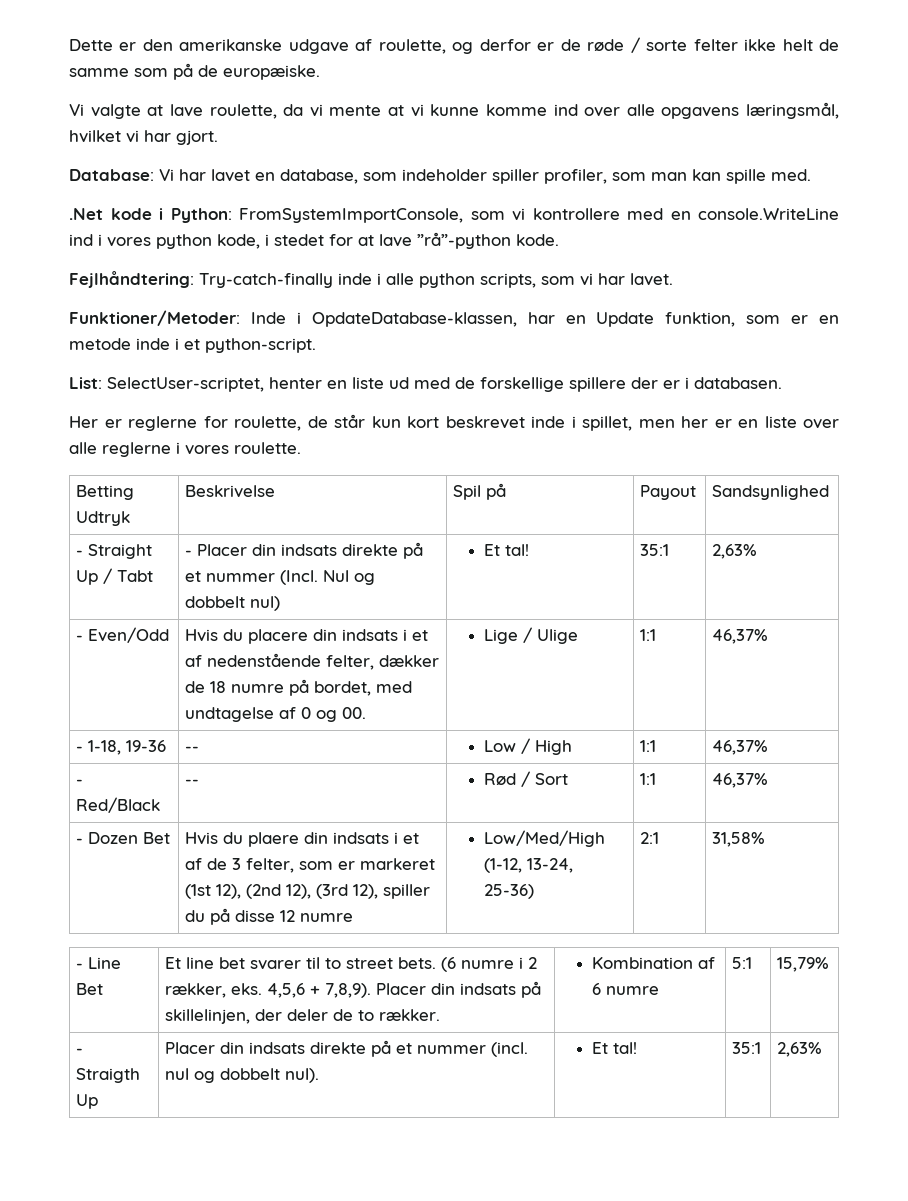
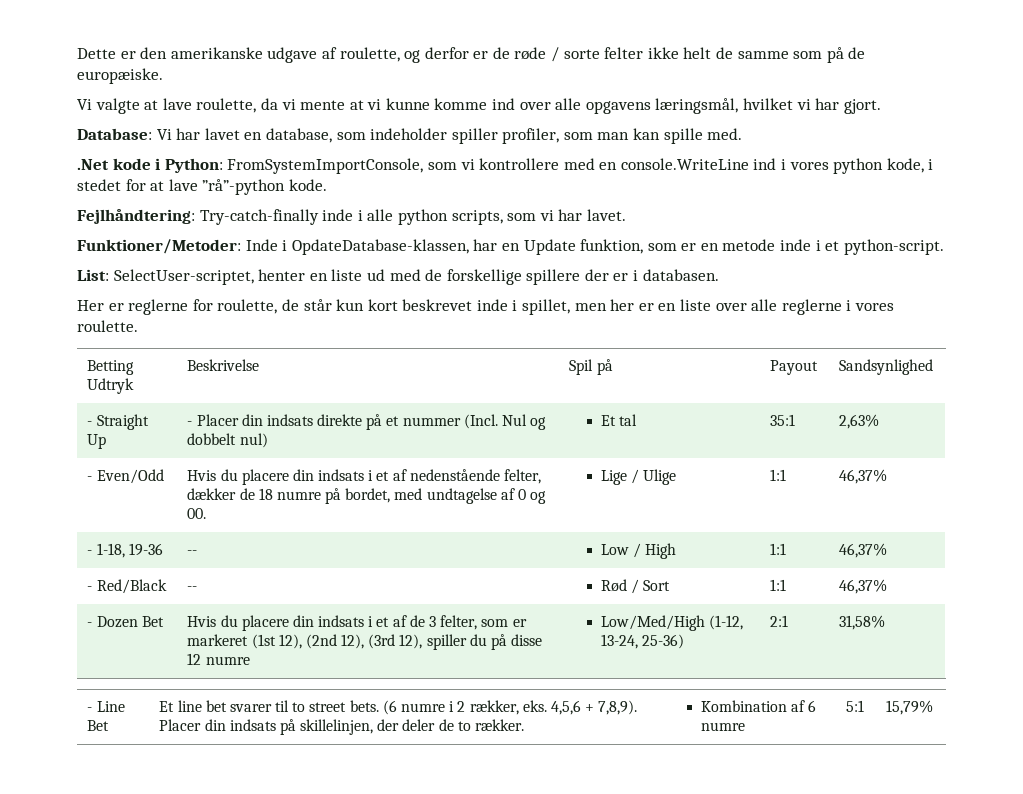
- - Straight Up / Tabt | - Placer din indsats direkte på et nummer (Incl. Nul og dobbelt nul) | Et tal! | 35:1 | 2,63%
+ - Straight Up | - Placer din indsats direkte på et nummer (Incl. Nul og dobbelt nul) | Et tal | 35:1 | 2,63%
- - Dozen Bet | Hvis du plaere din indsats i et af de 3 felter, som er markeret (1st 12), (2nd 12), (3rd 12), spiller du på disse 12 numre | Low/Med/High (1-12, 13-24, 25-36) | 2:1 | 31,58%
+ - Dozen Bet | Hvis du placere din indsats i et af de 3 felter, som er markeret (1st 12), (2nd 12), (3rd 12), spiller du på disse 12 numre | Low/Med/High (1-12, 13-24, 25-36) | 2:1 | 31,58%
- - Straigth Up | Placer din indsats direkte på et nummer (incl. nul og dobbelt nul). | Et tal! | 35:1 | 2,63%

